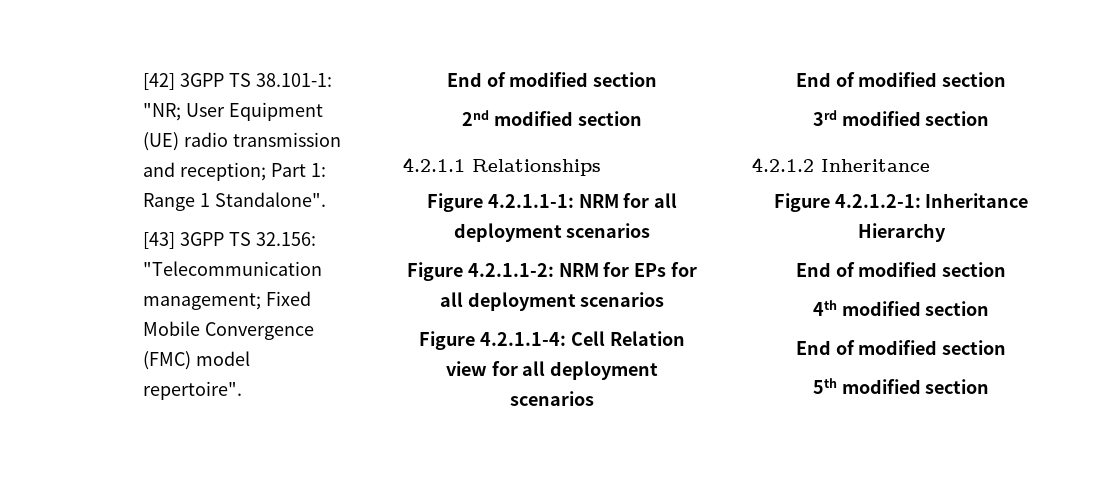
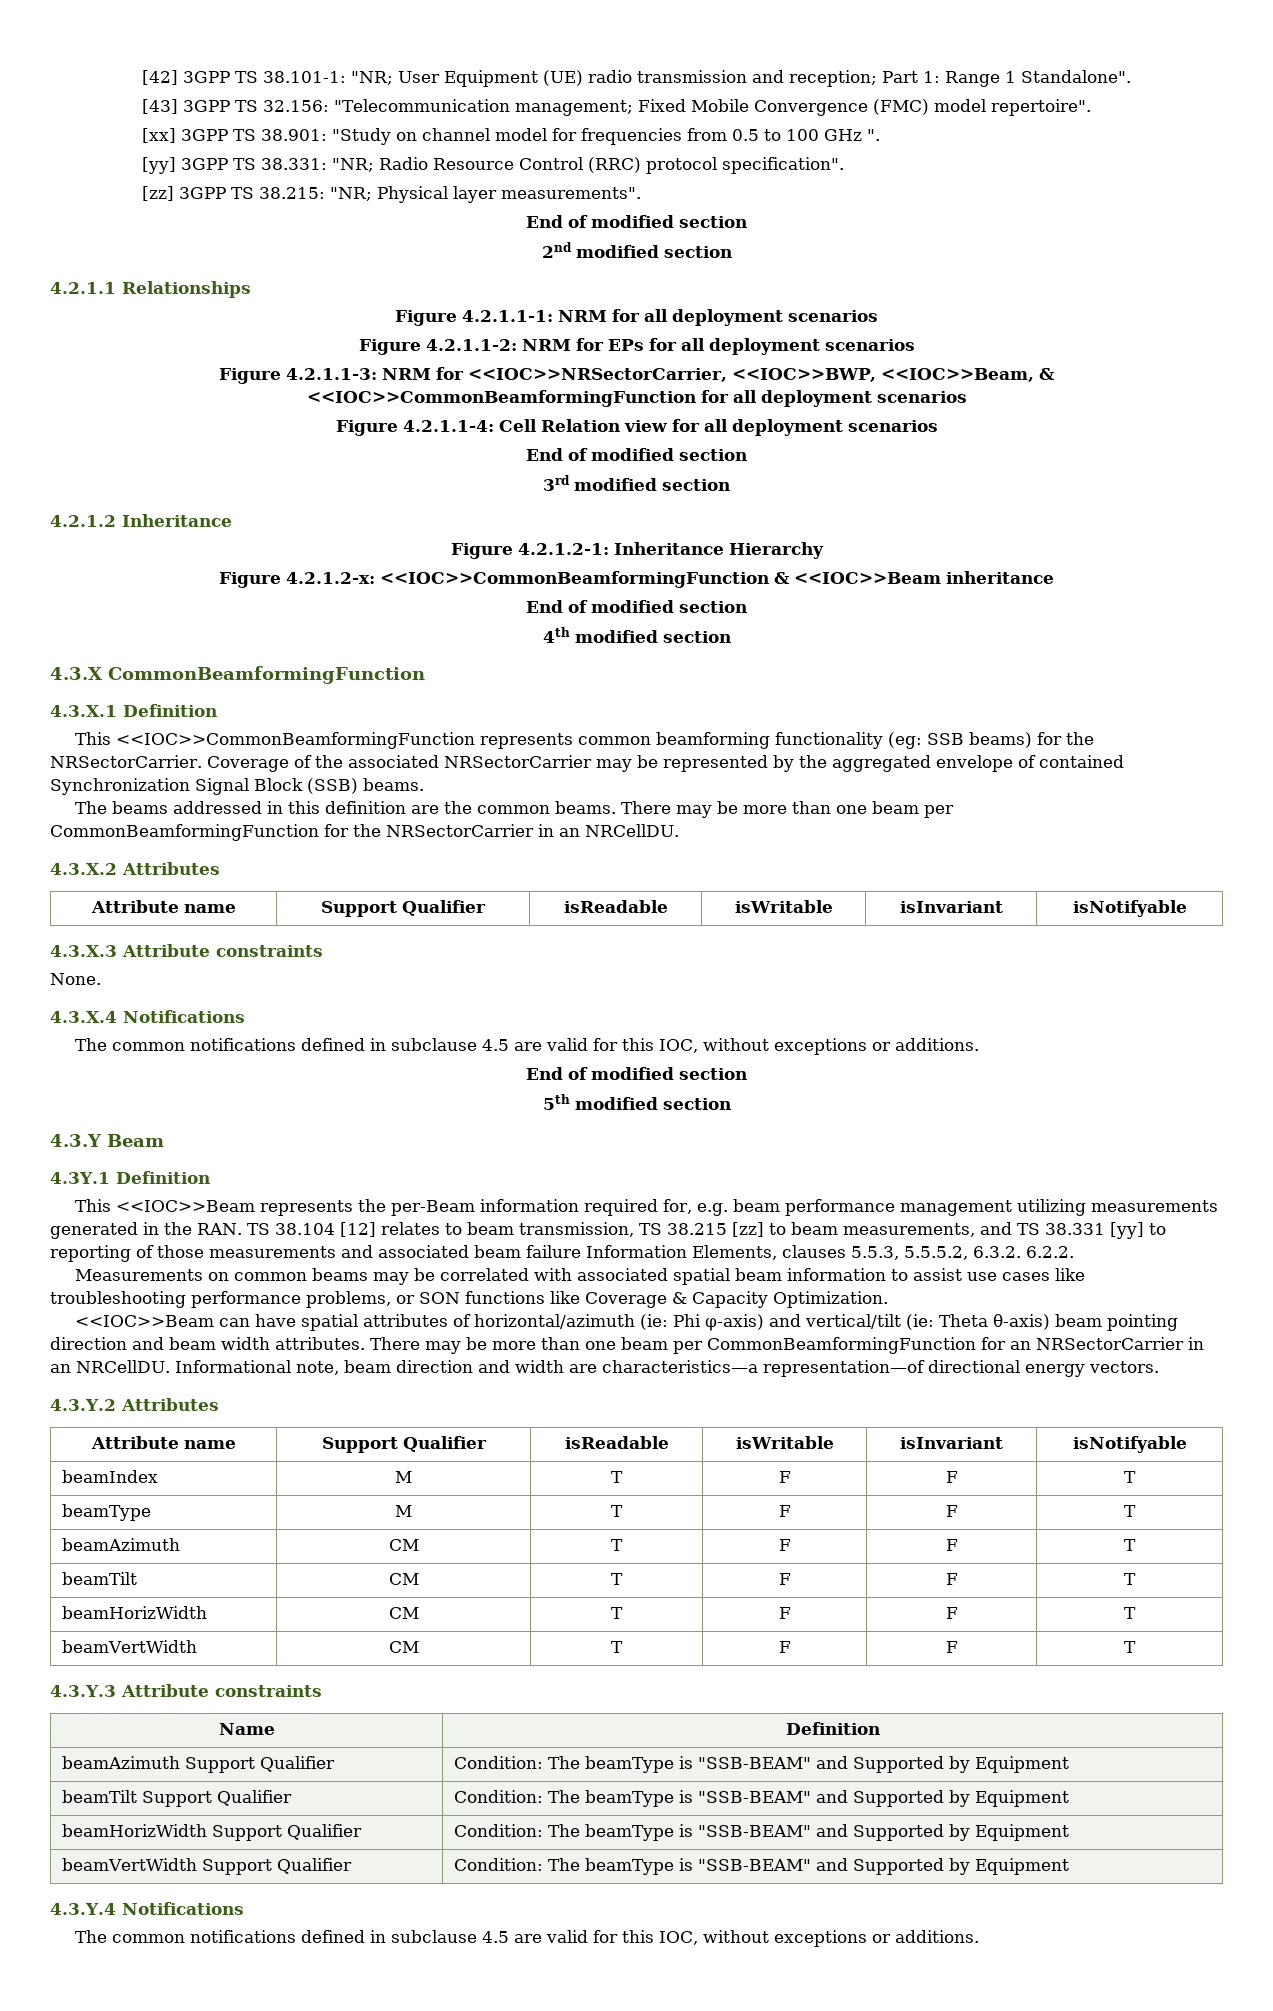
+ [xx] 3GPP TS 38.901: "Study on channel model for frequencies from 0.5 to 100 GHz ".
+ [yy] 3GPP TS 38.331: "NR; Radio Resource Control (RRC) protocol specification".
+ [zz] 3GPP TS 38.215: "NR; Physical layer measurements".
+ Figure 4.2.1.1-3: NRM for <<IOC>>NRSectorCarrier, <<IOC>>BWP, <<IOC>>Beam, & <<IOC>>CommonBeamformingFunction for all deployment scenarios
+ Figure 4.2.1.2-x: <<IOC>>CommonBeamformingFunction & <<IOC>>Beam inheritance
+ 4.3.X CommonBeamformingFunction
+ 4.3.X.1 Definition
+ This <<IOC>>CommonBeamformingFunction represents common beamforming functionality (eg: SSB beams) for the NRSectorCarrier. Coverage of the associated NRSectorCarrier may be represented by the aggregated envelope of contained Synchronization Signal Block (SSB) beams.
+ The beams addressed in this definition are the common beams. There may be more than one beam per CommonBeamformingFunction for the NRSectorCarrier in an NRCellDU.
+ 4.3.X.2 Attributes
+ Attribute name | Support Qualifier | isReadable | isWritable | isInvariant | isNotifyable
+ 4.3.X.3 Attribute constraints
+ None.
+ 4.3.X.4 Notifications
+ The common notifications defined in subclause 4.5 are valid for this IOC, without exceptions or additions.
+ 4.3.Y Beam
+ 4.3Y.1 Definition
+ This <<IOC>>Beam represents the per-Beam information required for, e.g. beam performance management utilizing measurements generated in the RAN. TS 38.104 [12] relates to beam transmission, TS 38.215 [zz] to beam measurements, and TS 38.331 [yy] to reporting of those measurements and associated beam failure Information Elements, clauses 5.5.3, 5.5.5.2, 6.3.2. 6.2.2.
+ Measurements on common beams may be correlated with associated spatial beam information to assist use cases like troubleshooting performance problems, or SON functions like Coverage & Capacity Optimization.
+ <<IOC>>Beam can have spatial attributes of horizontal/azimuth (ie: Phi φ-axis) and vertical/tilt (ie: Theta θ-axis) beam pointing direction and beam width attributes. There may be more than one beam per CommonBeamformingFunction for an NRSectorCarrier in an NRCellDU. Informational note, beam direction and width are characteristics—a representation—of directional energy vectors.
+ 4.3.Y.2 Attributes
+ Attribute name | Support Qualifier | isReadable | isWritable | isInvariant | isNotifyable
+ beamIndex | M | T | F | F | T
+ beamType | M | T | F | F | T
+ beamAzimuth | CM | T | F | F | T
+ beamTilt | CM | T | F | F | T
+ beamHorizWidth | CM | T | F | F | T
+ beamVertWidth | CM | T | F | F | T
+ 4.3.Y.3 Attribute constraints
+ Name | Definition
+ beamAzimuth Support Qualifier | Condition: The beamType is "SSB-BEAM" and Supported by Equipment
+ beamTilt Support Qualifier | Condition: The beamType is "SSB-BEAM" and Supported by Equipment
+ beamHorizWidth Support Qualifier | Condition: The beamType is "SSB-BEAM" and Supported by Equipment
+ beamVertWidth Support Qualifier | Condition: The beamType is "SSB-BEAM" and Supported by Equipment
+ 4.3.Y.4 Notifications
+ The common notifications defined in subclause 4.5 are valid for this IOC, without exceptions or additions.

